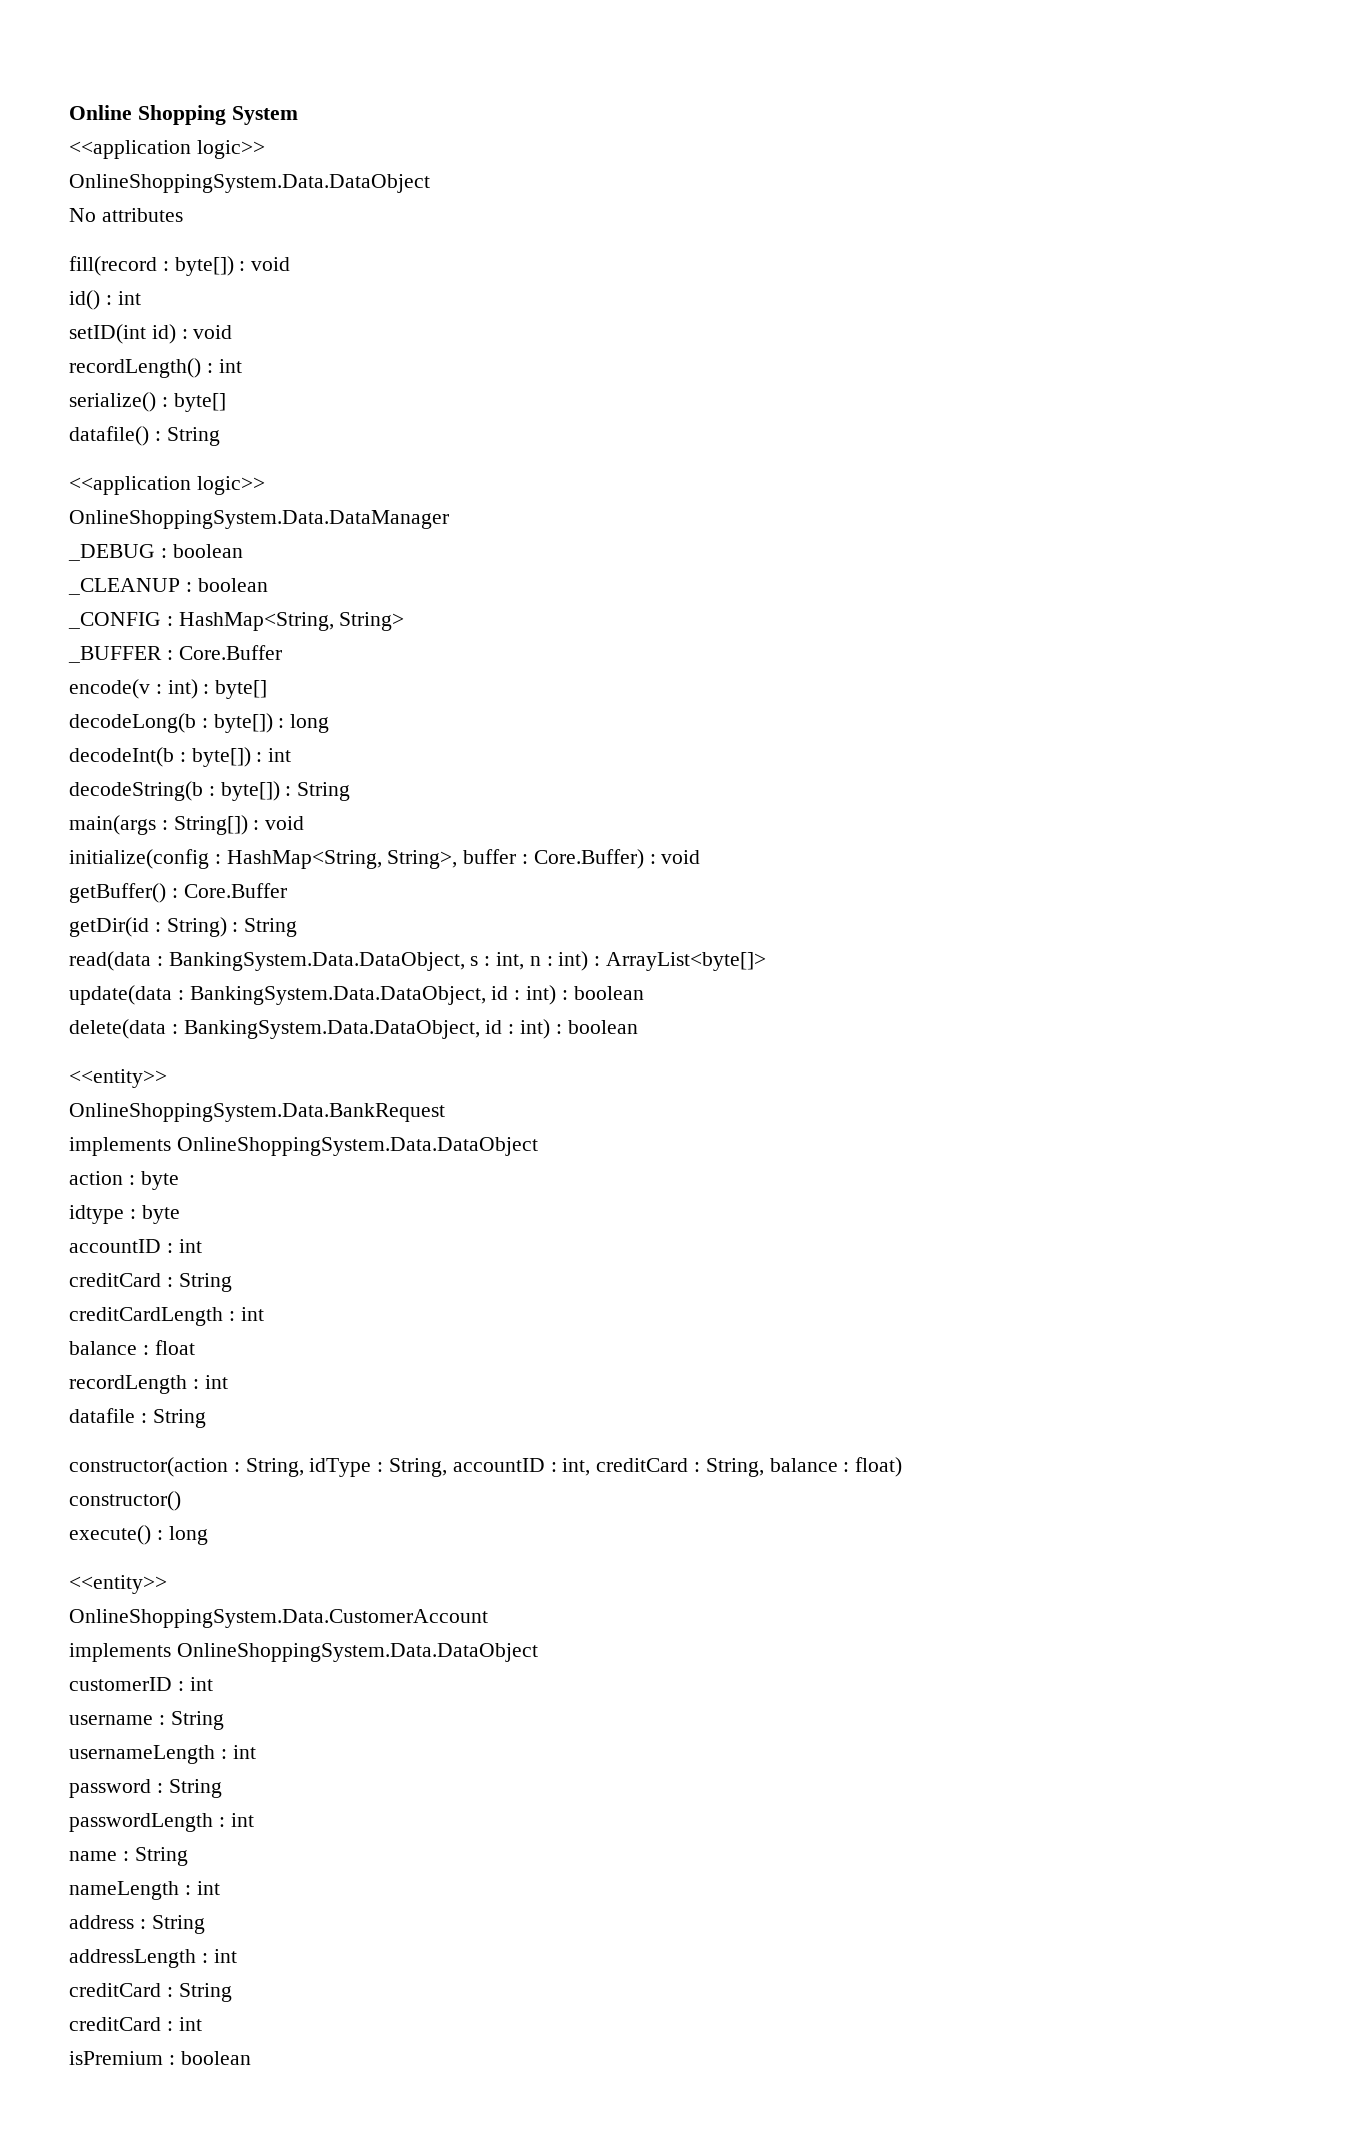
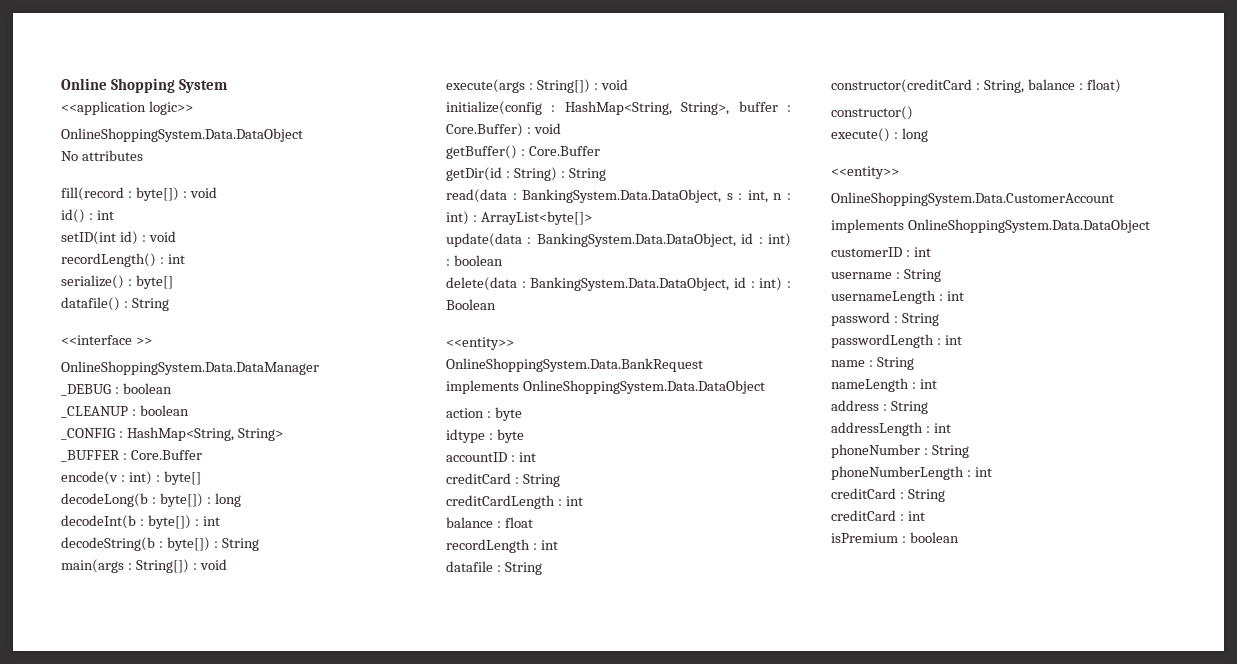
  datafile() : String
- <<application logic>>
+ <<interface >>
+ execute(args : String[]) : void
- delete(data : BankingSystem.Data.DataObject, id : int) : boolean
+ delete(data : BankingSystem.Data.DataObject, id : int) : Boolean
- constructor(action : String, idType : String, accountID : int, creditCard : String, balance : float)
+ constructor(creditCard : String, balance : float)
+ phoneNumber : String
+ phoneNumberLength : int

